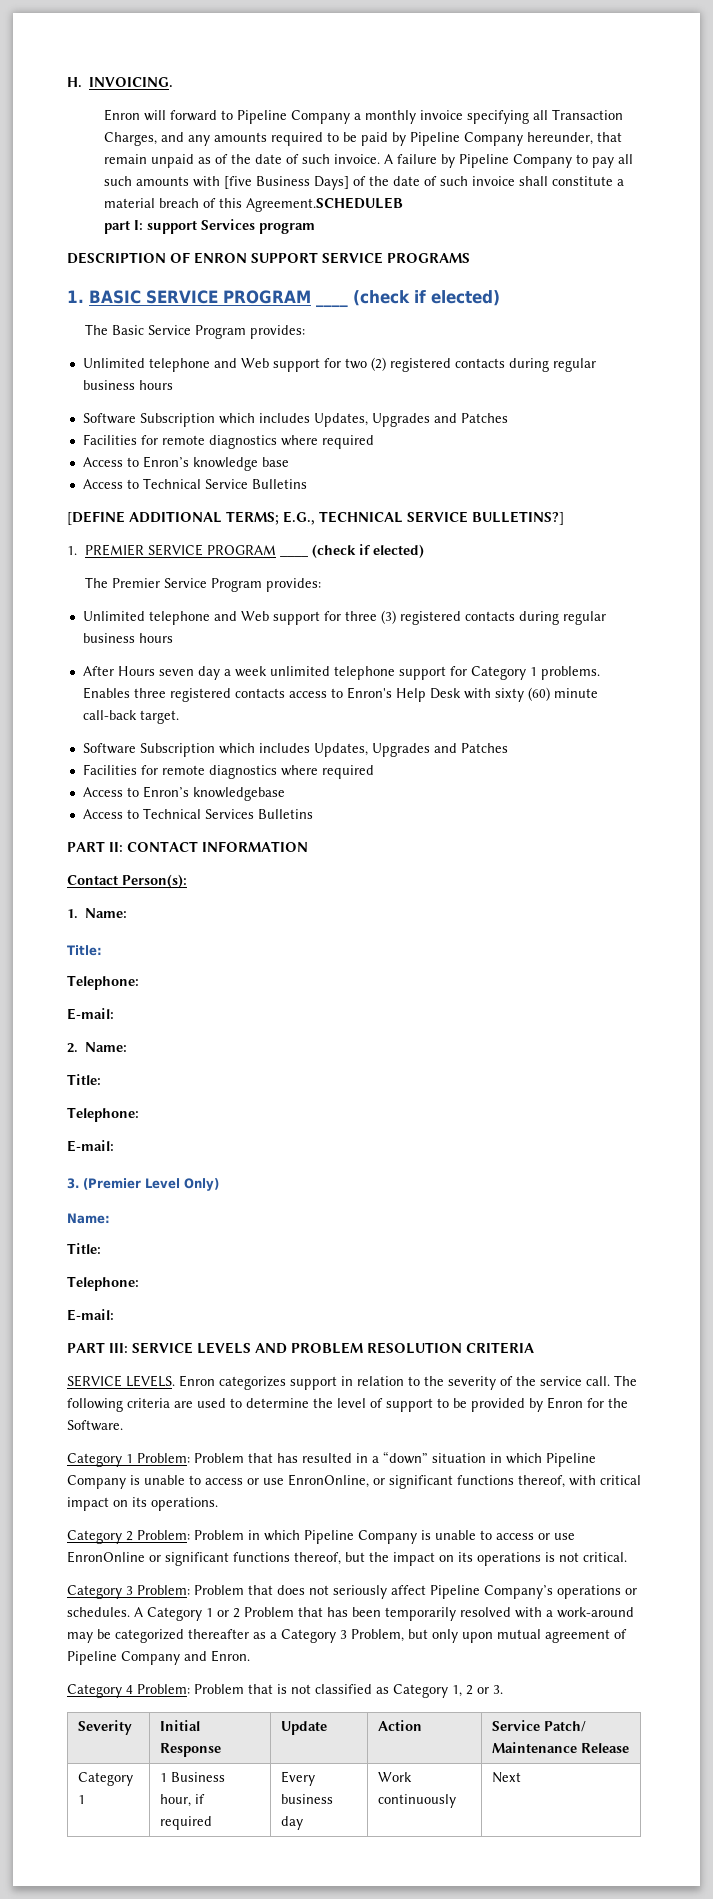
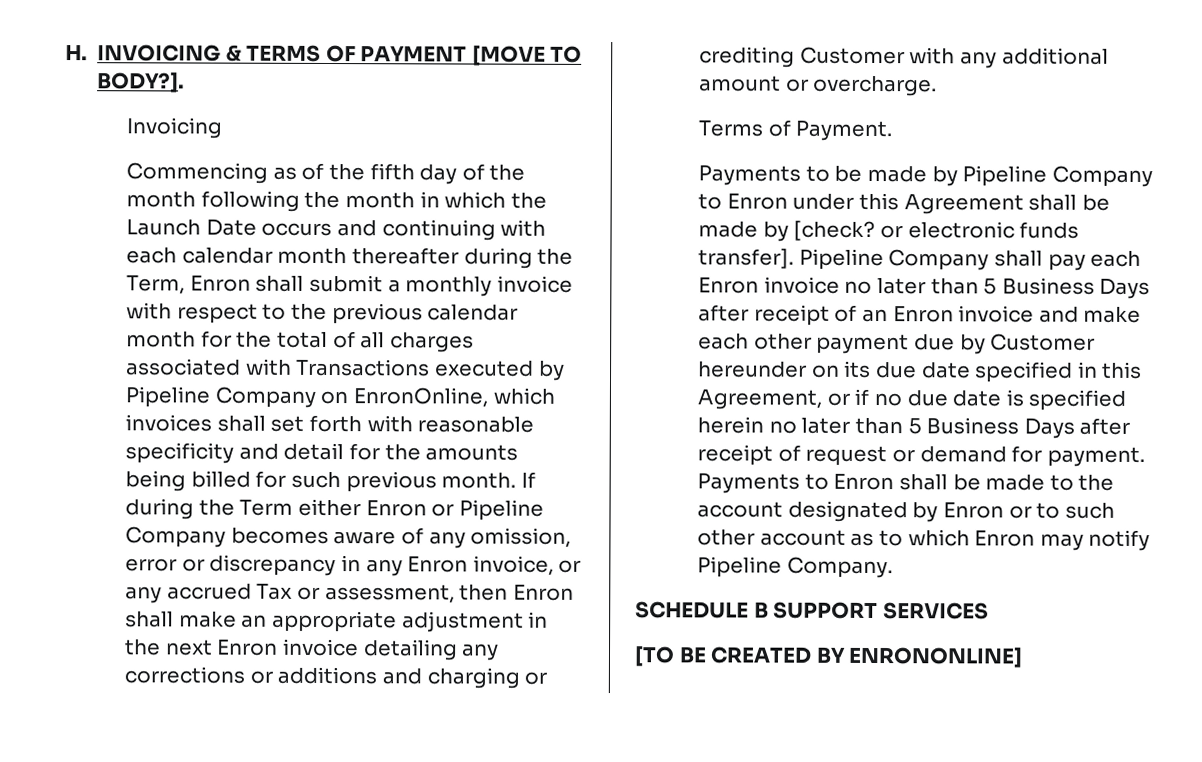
- H. INVOICING.
- Enron will forward to Pipeline Company a monthly invoice specifying all Transaction Charges, and any amounts required to be paid by Pipeline Company hereunder, that remain unpaid as of the date of such invoice. A failure by Pipeline Company to pay all such amounts with [five Business Days] of the date of such invoice shall constitute a material breach of this Agreement.SCHEDULEB
- part I: support Services program
- DESCRIPTION OF ENRON SUPPORT SERVICE PROGRAMS
- 1. BASIC SERVICE PROGRAM ____ (check if elected)
- The Basic Service Program provides:
- Unlimited telephone and Web support for two (2) registered contacts during regular business hours
- Software Subscription which includes Updates, Upgrades and Patches
- Facilities for remote diagnostics where required
- Access to Enron’s knowledge base
- Access to Technical Service Bulletins
- [DEFINE ADDITIONAL TERMS; E.G., TECHNICAL SERVICE BULLETINS?]
- 1. PREMIER SERVICE PROGRAM ____ (check if elected)
- The Premier Service Program provides:
- Unlimited telephone and Web support for three (3) registered contacts during regular business hours
- After Hours seven day a week unlimited telephone support for Category 1 problems. Enables three registered contacts access to Enron's Help Desk with sixty (60) minute call-back target.
- Software Subscription which includes Updates, Upgrades and Patches
- Facilities for remote diagnostics where required
- Access to Enron’s knowledgebase
- Access to Technical Services Bulletins
- PART II: CONTACT INFORMATION
- Contact Person(s):
- 1. Name:
- Title:
- Telephone:
- E-mail:
- 2. Name:
- Title:
- Telephone:
- E-mail:
- 3. (Premier Level Only)
- Name:
- Title:
- Telephone:
- E-mail:
- PART III: SERVICE LEVELS AND PROBLEM RESOLUTION CRITERIA
- SERVICE LEVELS. Enron categorizes support in relation to the severity of the service call. The following criteria are used to determine the level of support to be provided by Enron for the Software.
- Category 1 Problem: Problem that has resulted in a “down” situation in which Pipeline Company is unable to access or use EnronOnline, or significant functions thereof, with critical impact on its operations.
- Category 2 Problem: Problem in which Pipeline Company is unable to access or use EnronOnline or significant functions thereof, but the impact on its operations is not critical.
- Category 3 Problem: Problem that does not seriously affect Pipeline Company’s operations or schedules. A Category 1 or 2 Problem that has been temporarily resolved with a work-around may be categorized thereafter as a Category 3 Problem, but only upon mutual agreement of Pipeline Company and Enron.
- Category 4 Problem: Problem that is not classified as Category 1, 2 or 3.
- Severity | Initial Response | Update | Action | Service Patch/ Maintenance Release
- Category 1 | 1 Business hour, if required | Every business day | Work continuously | Next
+ H. INVOICING & TERMS OF PAYMENT [MOVE TO BODY?].
+ Invoicing
+ Commencing as of the fifth day of the month following the month in which the Launch Date occurs and continuing with each calendar month thereafter during the Term, Enron shall submit a monthly invoice with respect to the previous calendar month for the total of all charges associated with Transactions executed by Pipeline Company on EnronOnline, which invoices shall set forth with reasonable specificity and detail for the amounts being billed for such previous month. If during the Term either Enron or Pipeline Company becomes aware of any omission, error or discrepancy in any Enron invoice, or any accrued Tax or assessment, then Enron shall make an appropriate adjustment in the next Enron invoice detailing any corrections or additions and charging or crediting Customer with any additional amount or overcharge.
+ Terms of Payment.
+ Payments to be made by Pipeline Company to Enron under this Agreement shall be made by [check? or electronic funds transfer]. Pipeline Company shall pay each Enron invoice no later than 5 Business Days after receipt of an Enron invoice and make each other payment due by Customer hereunder on its due date specified in this Agreement, or if no due date is specified herein no later than 5 Business Days after receipt of request or demand for payment. Payments to Enron shall be made to the account designated by Enron or to such other account as to which Enron may notify Pipeline Company.
+ SCHEDULE B SUPPORT SERVICES
+ [TO BE CREATED BY ENRONONLINE]

